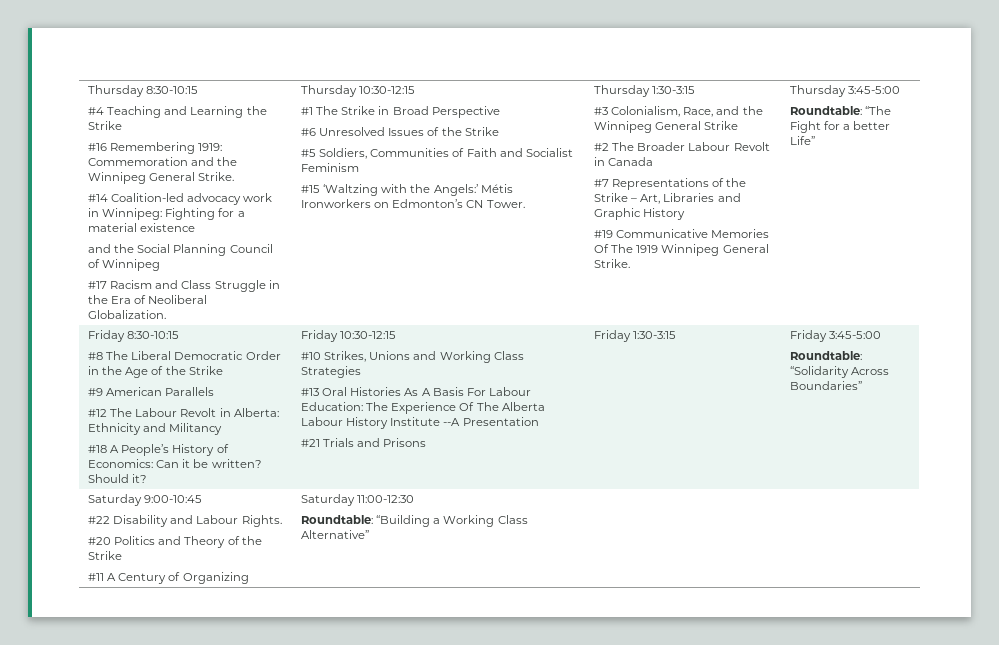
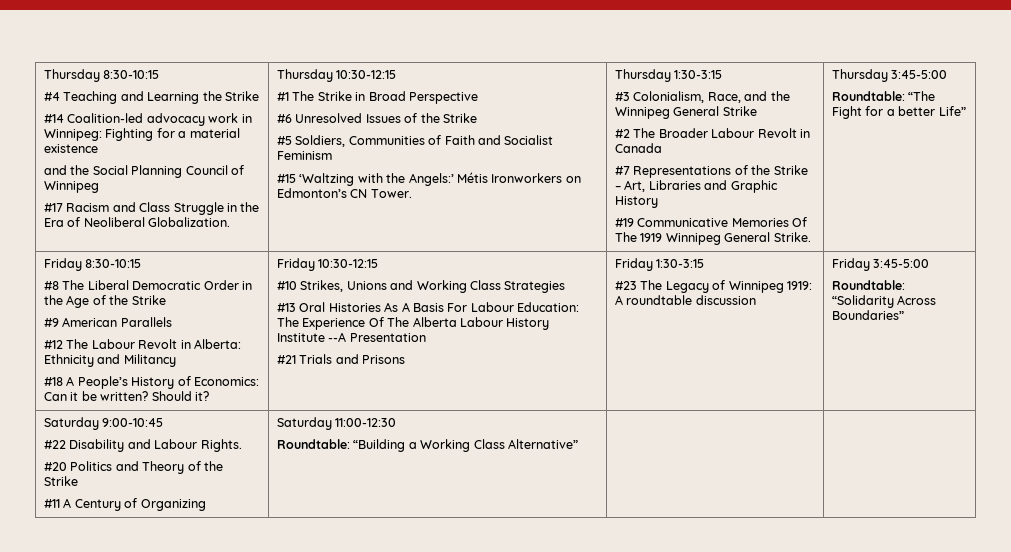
- #16 Remembering 1919: Commemoration and the Winnipeg General Strike.
+ #23 The Legacy of Winnipeg 1919: A roundtable discussion

